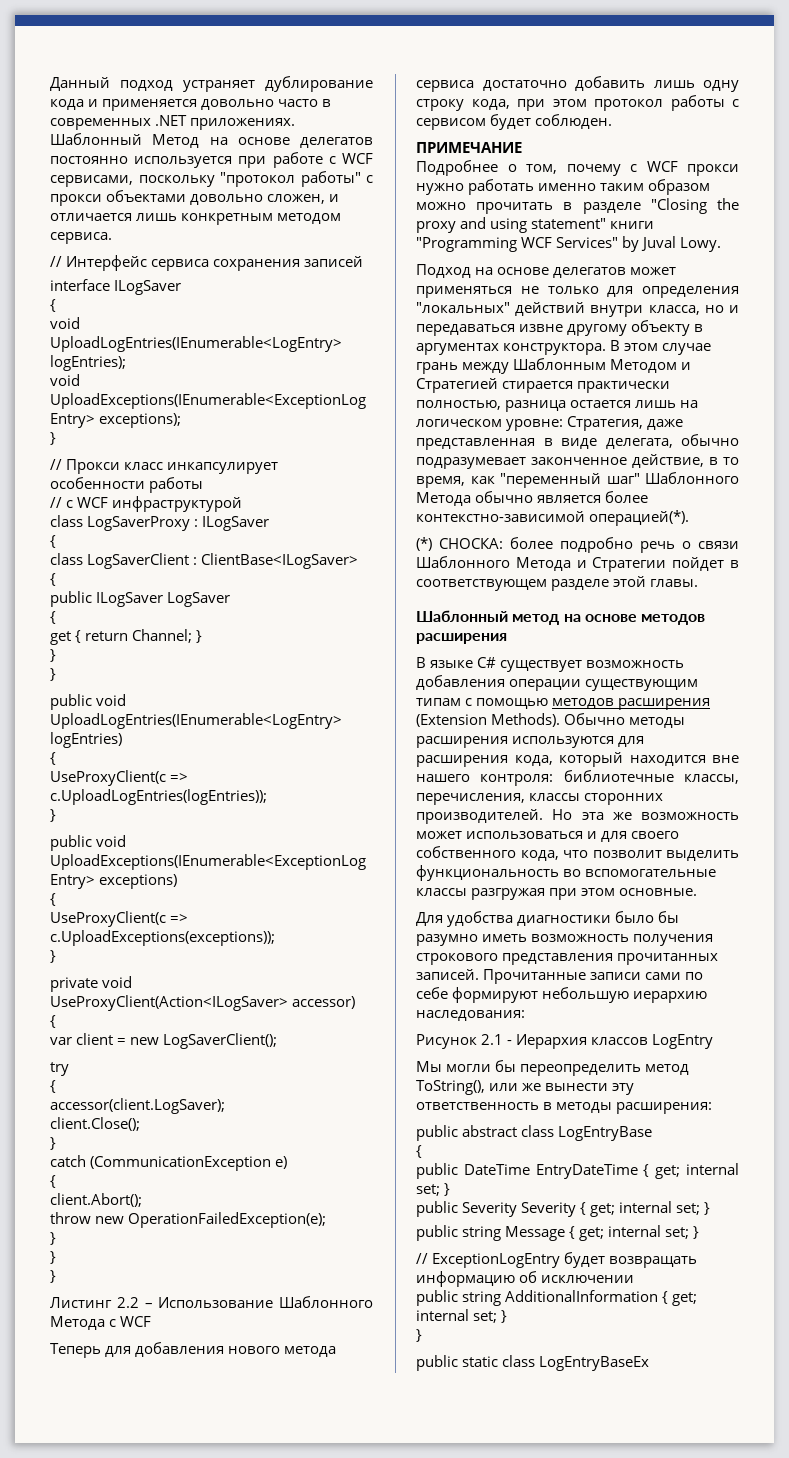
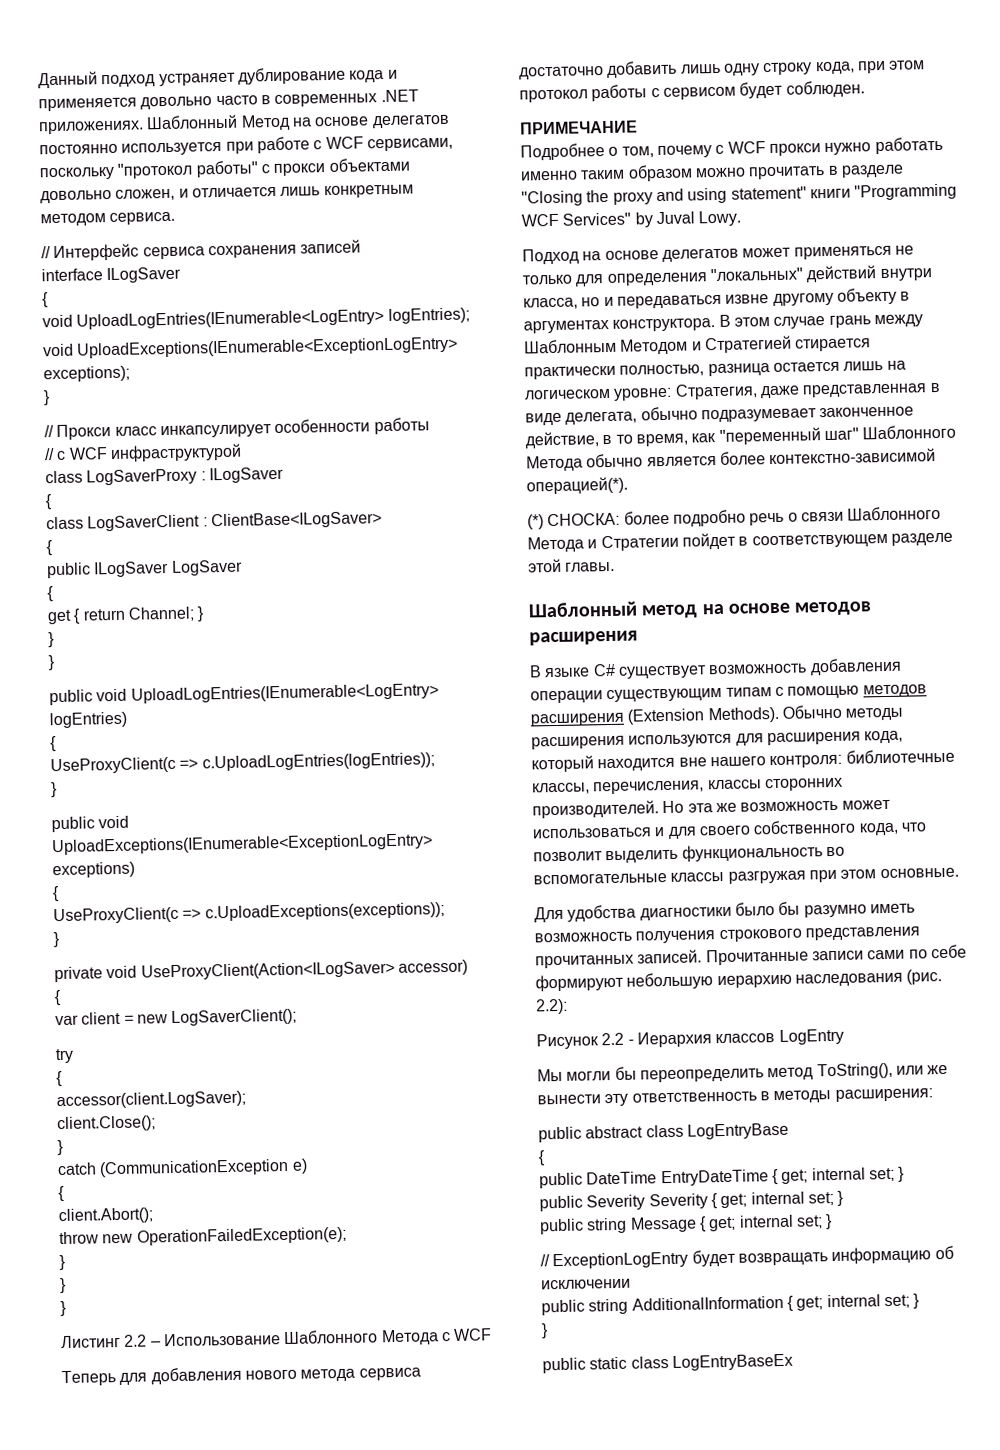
- Прочитанные записи сами по себе формируют небольшую иерархию наследования:
+ Прочитанные записи сами по себе формируют небольшую иерархию наследования (рис. 2.2):
- Рисунок 2.1 - Иерархия классов LogEntry
+ Рисунок 2.2 - Иерархия классов LogEntry

